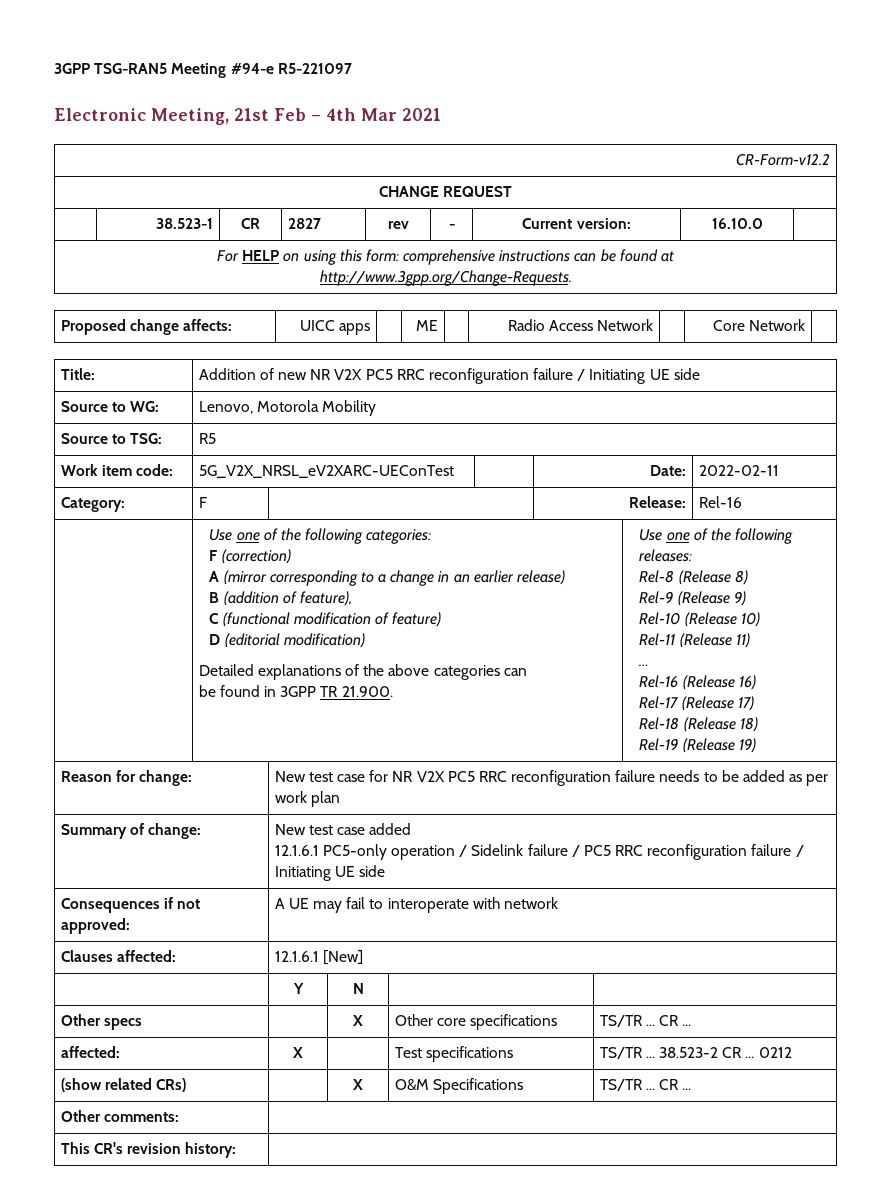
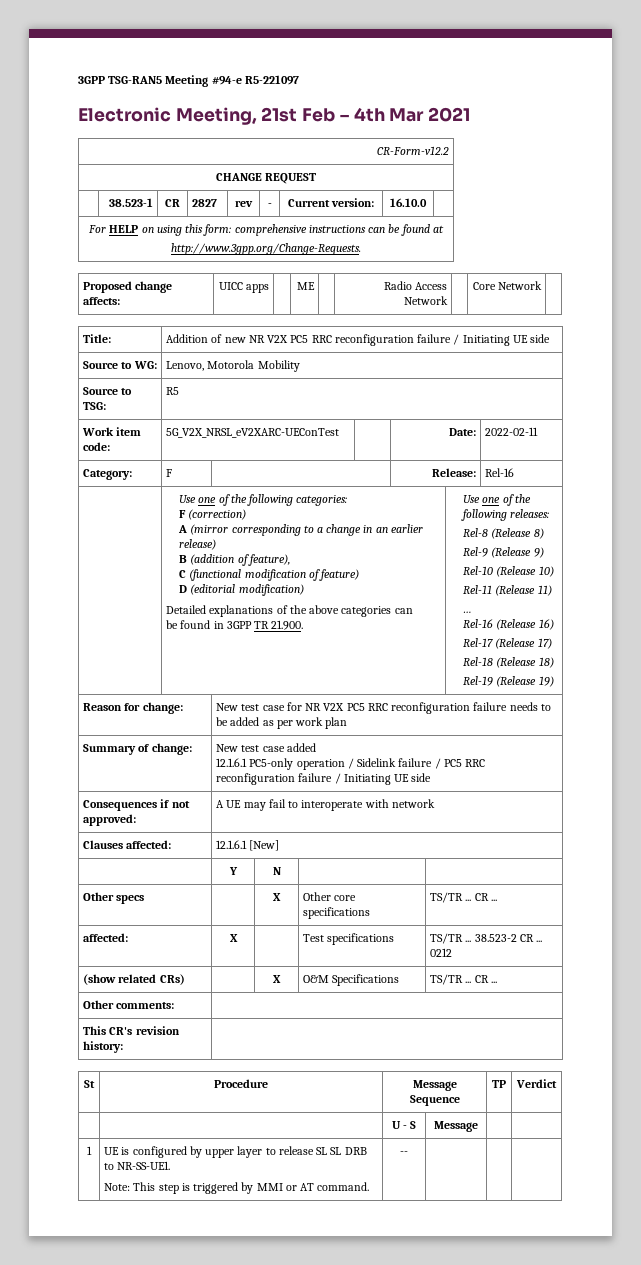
+ St | Procedure | Message Sequence | TP | Verdict
+ | | U - S | Message | |
+ 1 | UE is configured by upper layer to release SL SL DRB to NR-SS-UE1.
+ Note: This step is triggered by MMI or AT command. | -- | | |

